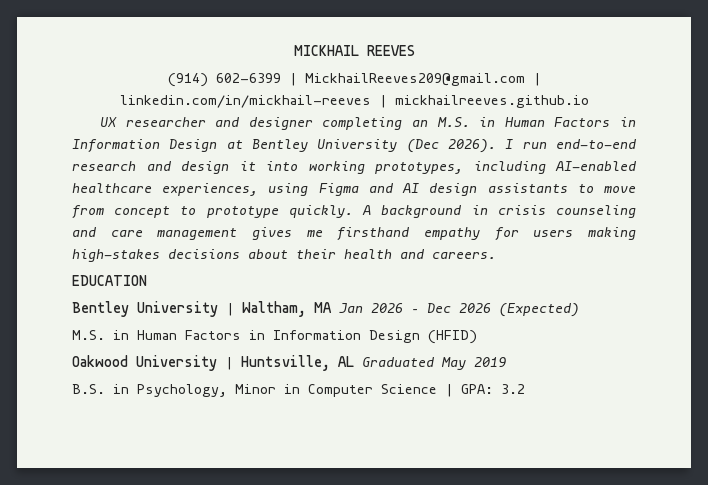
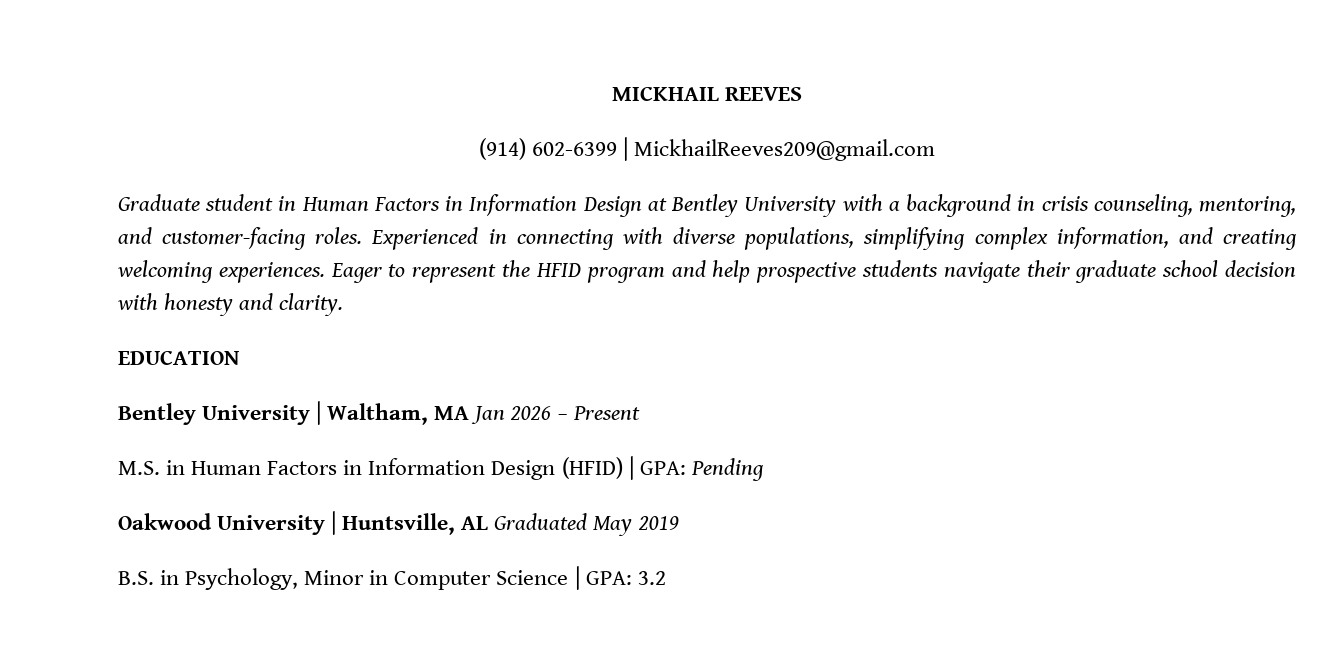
- (914) 602-6399 | MickhailReeves209@gmail.com | linkedin.com/in/mickhail-reeves | mickhailreeves.github.io
- UX researcher and designer completing an M.S. in Human Factors in Information Design at Bentley University (Dec 2026). I run end-to-end research and design it into working prototypes, including AI-enabled healthcare experiences, using Figma and AI design assistants to move from concept to prototype quickly. A background in crisis counseling and care management gives me firsthand empathy for users making high-stakes decisions about their health and careers.
+ (914) 602-6399 | MickhailReeves209@gmail.com
+ Graduate student in Human Factors in Information Design at Bentley University with a background in crisis counseling, mentoring, and customer-facing roles. Experienced in connecting with diverse populations, simplifying complex information, and creating welcoming experiences. Eager to represent the HFID program and help prospective students navigate their graduate school decision with honesty and clarity.
- Bentley University | Waltham, MA Jan 2026 – Dec 2026 (Expected)
+ Bentley University | Waltham, MA Jan 2026 – Present
- M.S. in Human Factors in Information Design (HFID)
+ M.S. in Human Factors in Information Design (HFID) | GPA: Pending

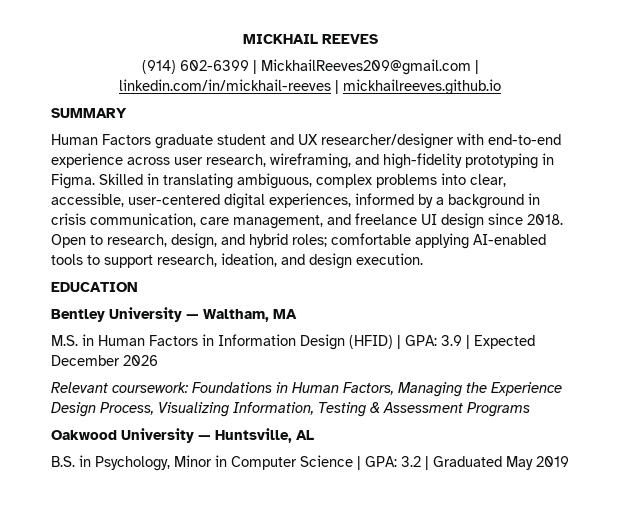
- (914) 602-6399 | MickhailReeves209@gmail.com
- Graduate student in Human Factors in Information Design at Bentley University with a background in crisis counseling, mentoring, and customer-facing roles. Experienced in connecting with diverse populations, simplifying complex information, and creating welcoming experiences. Eager to represent the HFID program and help prospective students navigate their graduate school decision with honesty and clarity.
+ (914) 602-6399 | MickhailReeves209@gmail.com | linkedin.com/in/mickhail-reeves | mickhailreeves.github.io
+ SUMMARY
+ Human Factors graduate student and UX researcher/designer with end-to-end experience across user research, wireframing, and high-fidelity prototyping in Figma. Skilled in translating ambiguous, complex problems into clear, accessible, user-centered digital experiences, informed by a background in crisis communication, care management, and freelance UI design since 2018. Open to research, design, and hybrid roles; comfortable applying AI-enabled tools to support research, ideation, and design execution.
- Bentley University | Waltham, MA Jan 2026 – Present
+ Bentley University — Waltham, MA
- M.S. in Human Factors in Information Design (HFID) | GPA: Pending
+ M.S. in Human Factors in Information Design (HFID) | GPA: 3.9 | Expected December 2026
+ Relevant coursework: Foundations in Human Factors, Managing the Experience Design Process, Visualizing Information, Testing & Assessment Programs
- Oakwood University | Huntsville, AL Graduated May 2019
+ Oakwood University — Huntsville, AL
- B.S. in Psychology, Minor in Computer Science | GPA: 3.2
+ B.S. in Psychology, Minor in Computer Science | GPA: 3.2 | Graduated May 2019

